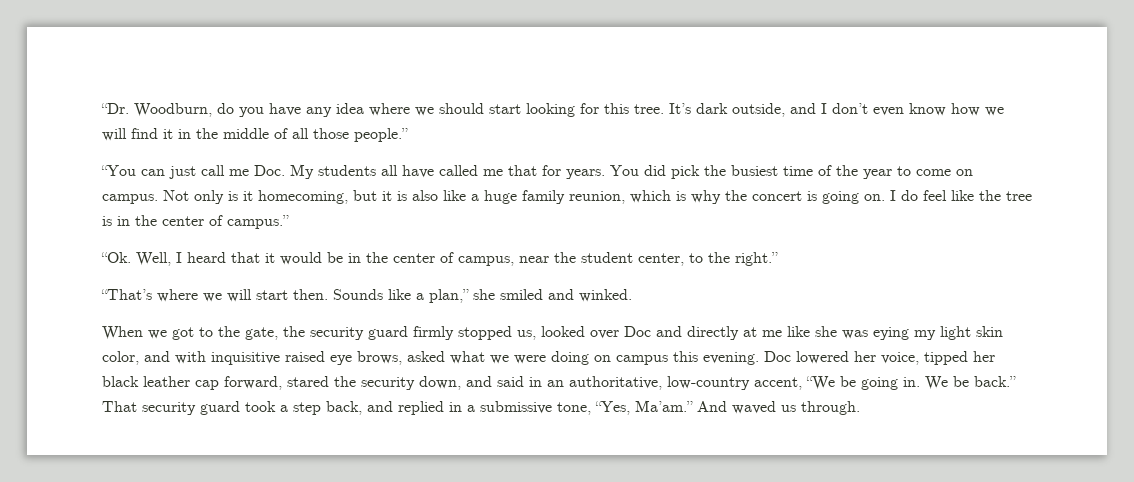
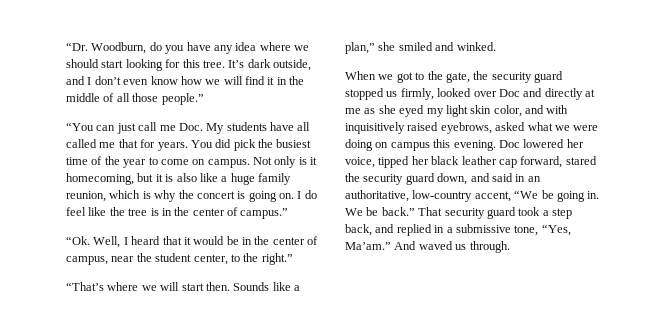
- “You can just call me Doc. My students all have called me that for years.
+ “You can just call me Doc. My students have all called me that for years.
- When we got to the gate, the security guard firmly stopped us, looked over Doc and directly at me like she was eying my light skin color, and with inquisitive raised eye brows, asked what we were doing on campus this evening.
+ When we got to the gate, the security guard stopped us firmly, looked over Doc and directly at me as she eyed my light skin color, and with inquisitively raised eyebrows, asked what we were doing on campus this evening.
- Doc lowered her voice, tipped her black leather cap forward, stared the security down, and said in an authoritative, low-country accent, “We be going in.
+ Doc lowered her voice, tipped her black leather cap forward, stared the security guard down, and said in an authoritative, low-country accent, “We be going in.

